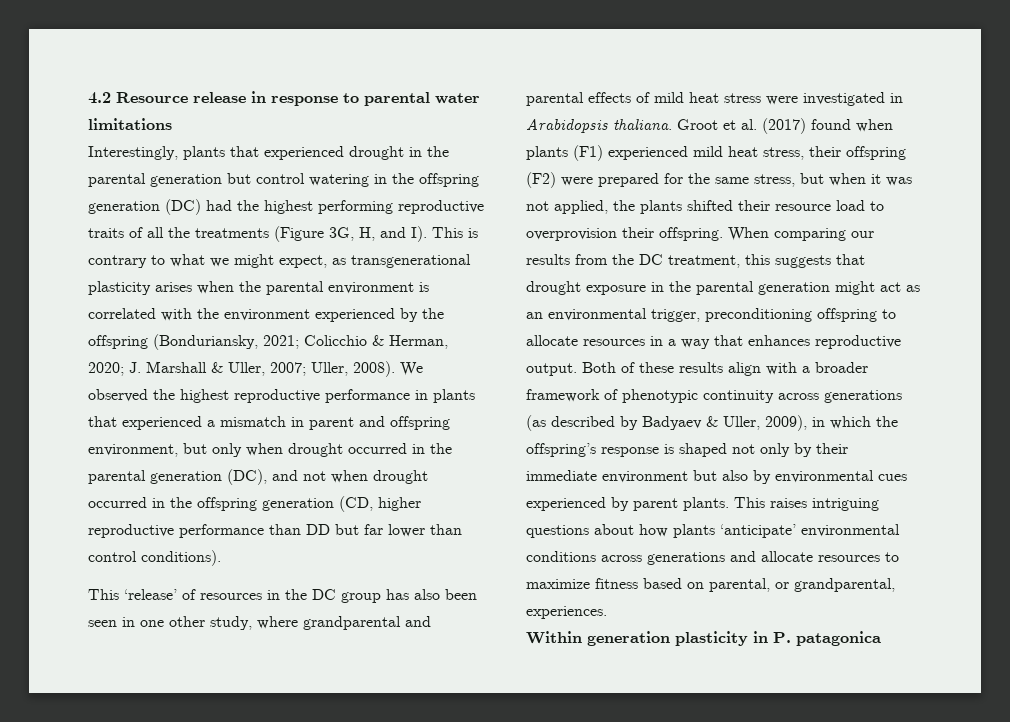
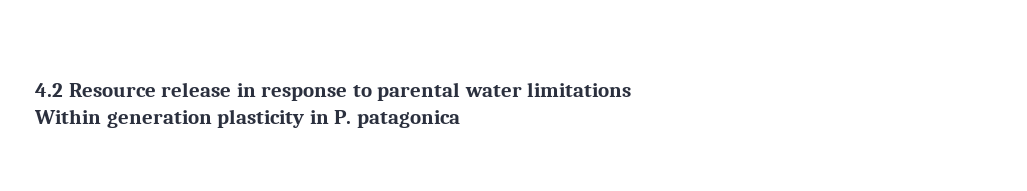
- Interestingly, plants that experienced drought in the parental generation but control watering in the offspring generation (DC) had the highest performing reproductive traits of all the treatments (Figure 3G, H, and I). This is contrary to what we might expect, as transgenerational plasticity arises when the parental environment is correlated with the environment experienced by the offspring (Bonduriansky, 2021; Colicchio & Herman, 2020; J. Marshall & Uller, 2007; Uller, 2008). We observed the highest reproductive performance in plants that experienced a mismatch in parent and offspring environment, but only when drought occurred in the parental generation (DC), and not when drought occurred in the offspring generation (CD, higher reproductive performance than DD but far lower than control conditions).
- This ‘release’ of resources in the DC group has also been seen in one other study, where grandparental and parental effects of mild heat stress were investigated in Arabidopsis thaliana. Groot et al. (2017) found when plants (F1) experienced mild heat stress, their offspring (F2) were prepared for the same stress, but when it was not applied, the plants shifted their resource load to overprovision their offspring. When comparing our results from the DC treatment, this suggests that drought exposure in the parental generation might act as an environmental trigger, preconditioning offspring to allocate resources in a way that enhances reproductive output. Both of these results align with a broader framework of phenotypic continuity across generations (as described by Badyaev & Uller, 2009), in which the offspring’s response is shaped not only by their immediate environment but also by environmental cues experienced by parent plants. This raises intriguing questions about how plants ‘anticipate’ environmental conditions across generations and allocate resources to maximize fitness based on parental, or grandparental, experiences.

